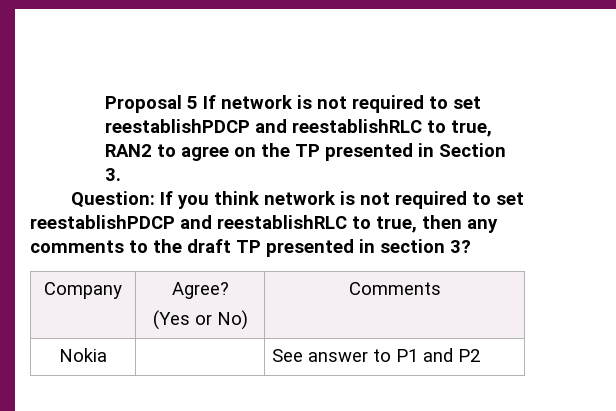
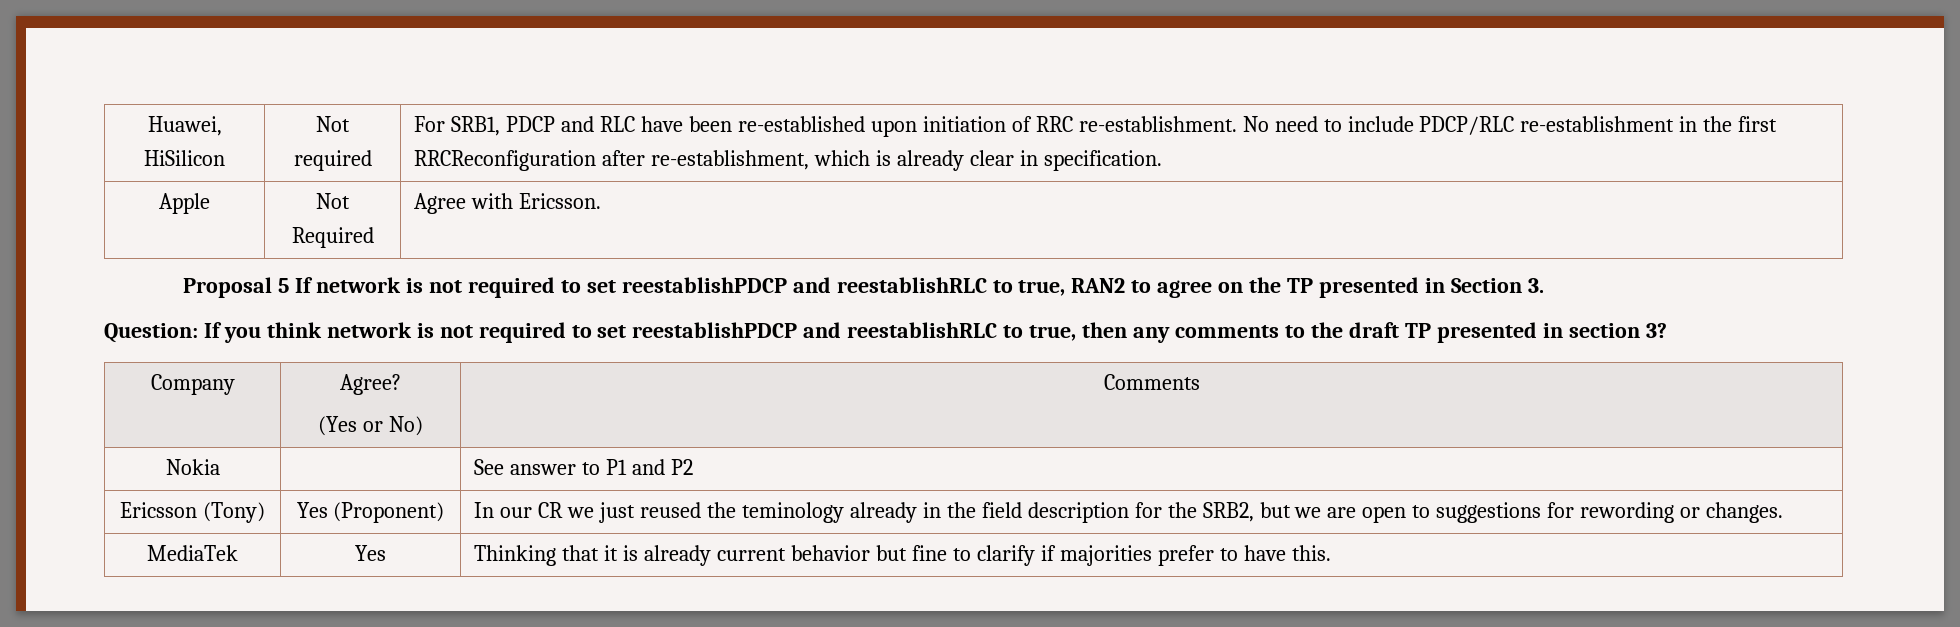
+ Huawei, HiSilicon | Not required | For SRB1, PDCP and RLC have been re-established upon initiation of RRC re-establishment. No need to include PDCP/RLC re-establishment in the first RRCReconfiguration after re-establishment, which is already clear in specification.
+ Apple | Not Required | Agree with Ericsson.
+ Ericsson (Tony) | Yes (Proponent) | In our CR we just reused the teminology already in the field description for the SRB2, but we are open to suggestions for rewording or changes.
+ MediaTek | Yes | Thinking that it is already current behavior but fine to clarify if majorities prefer to have this.

